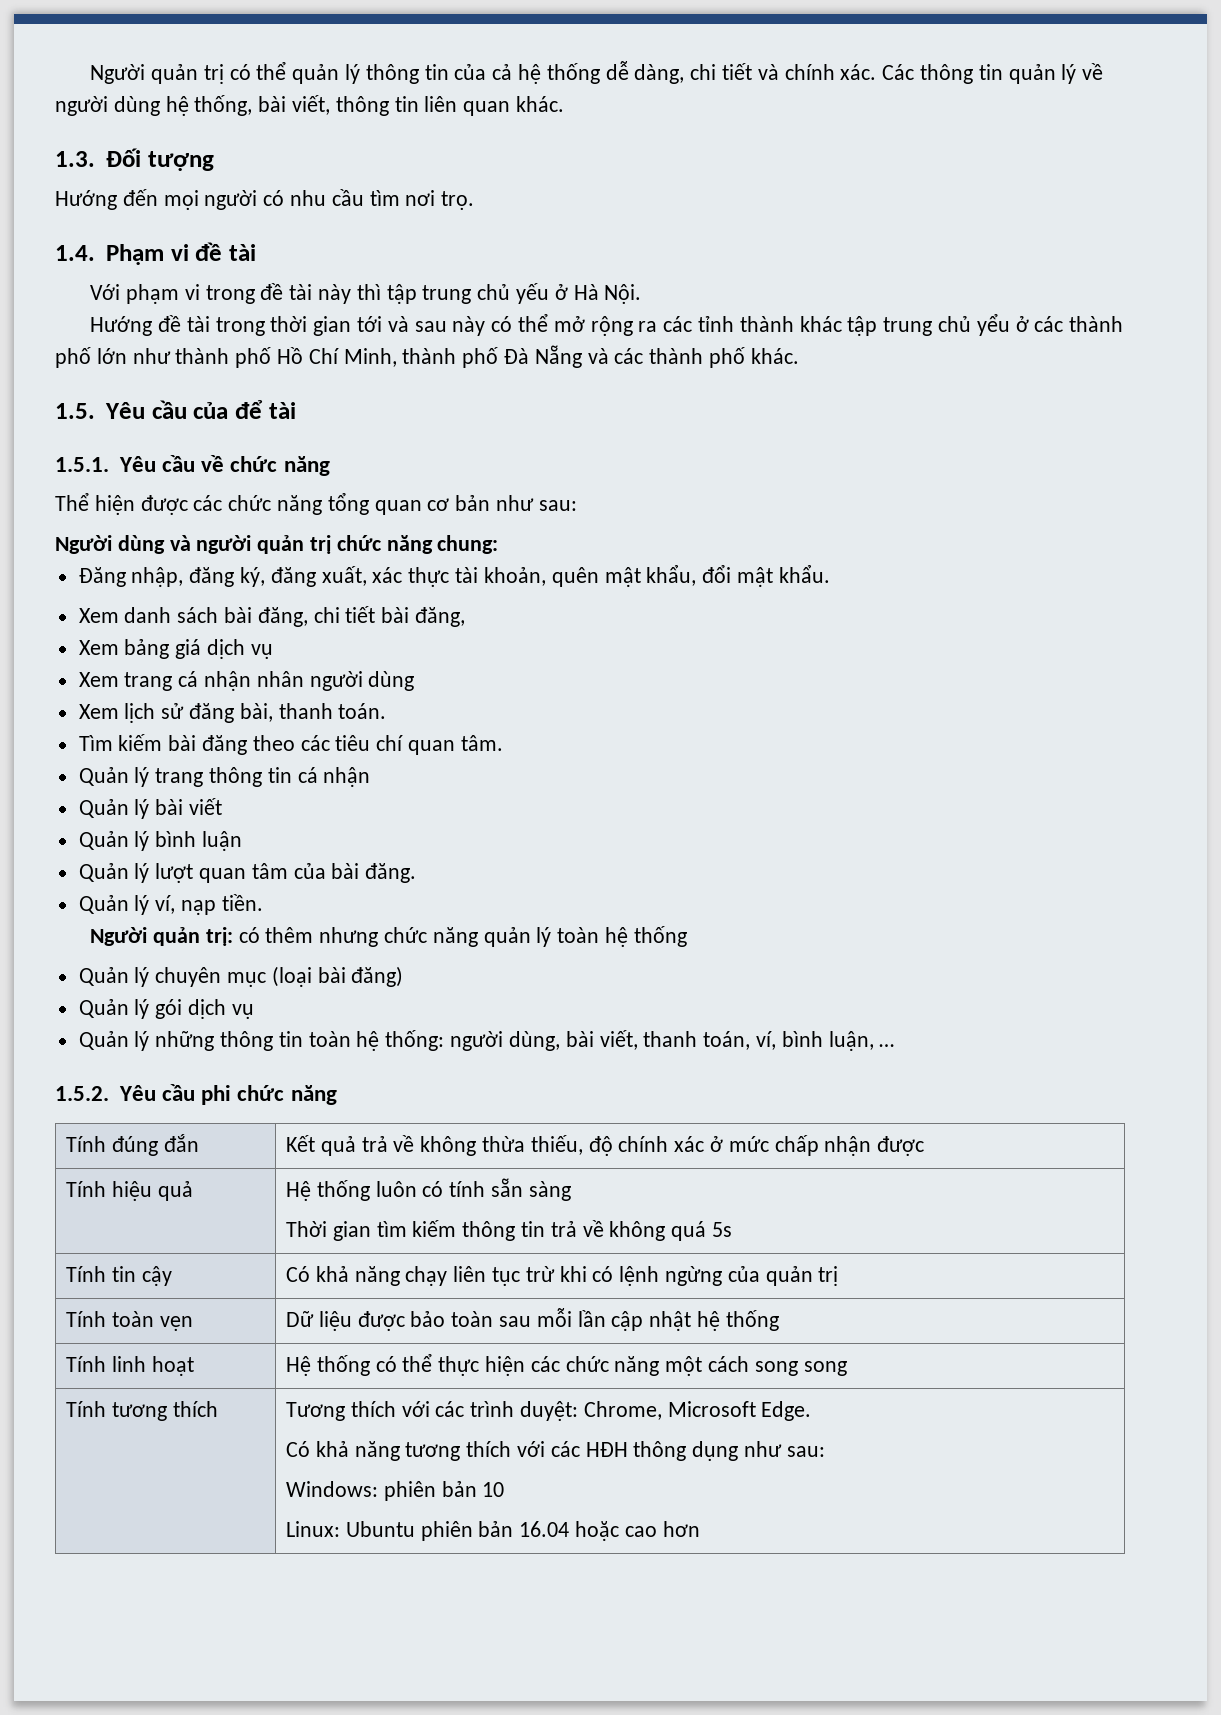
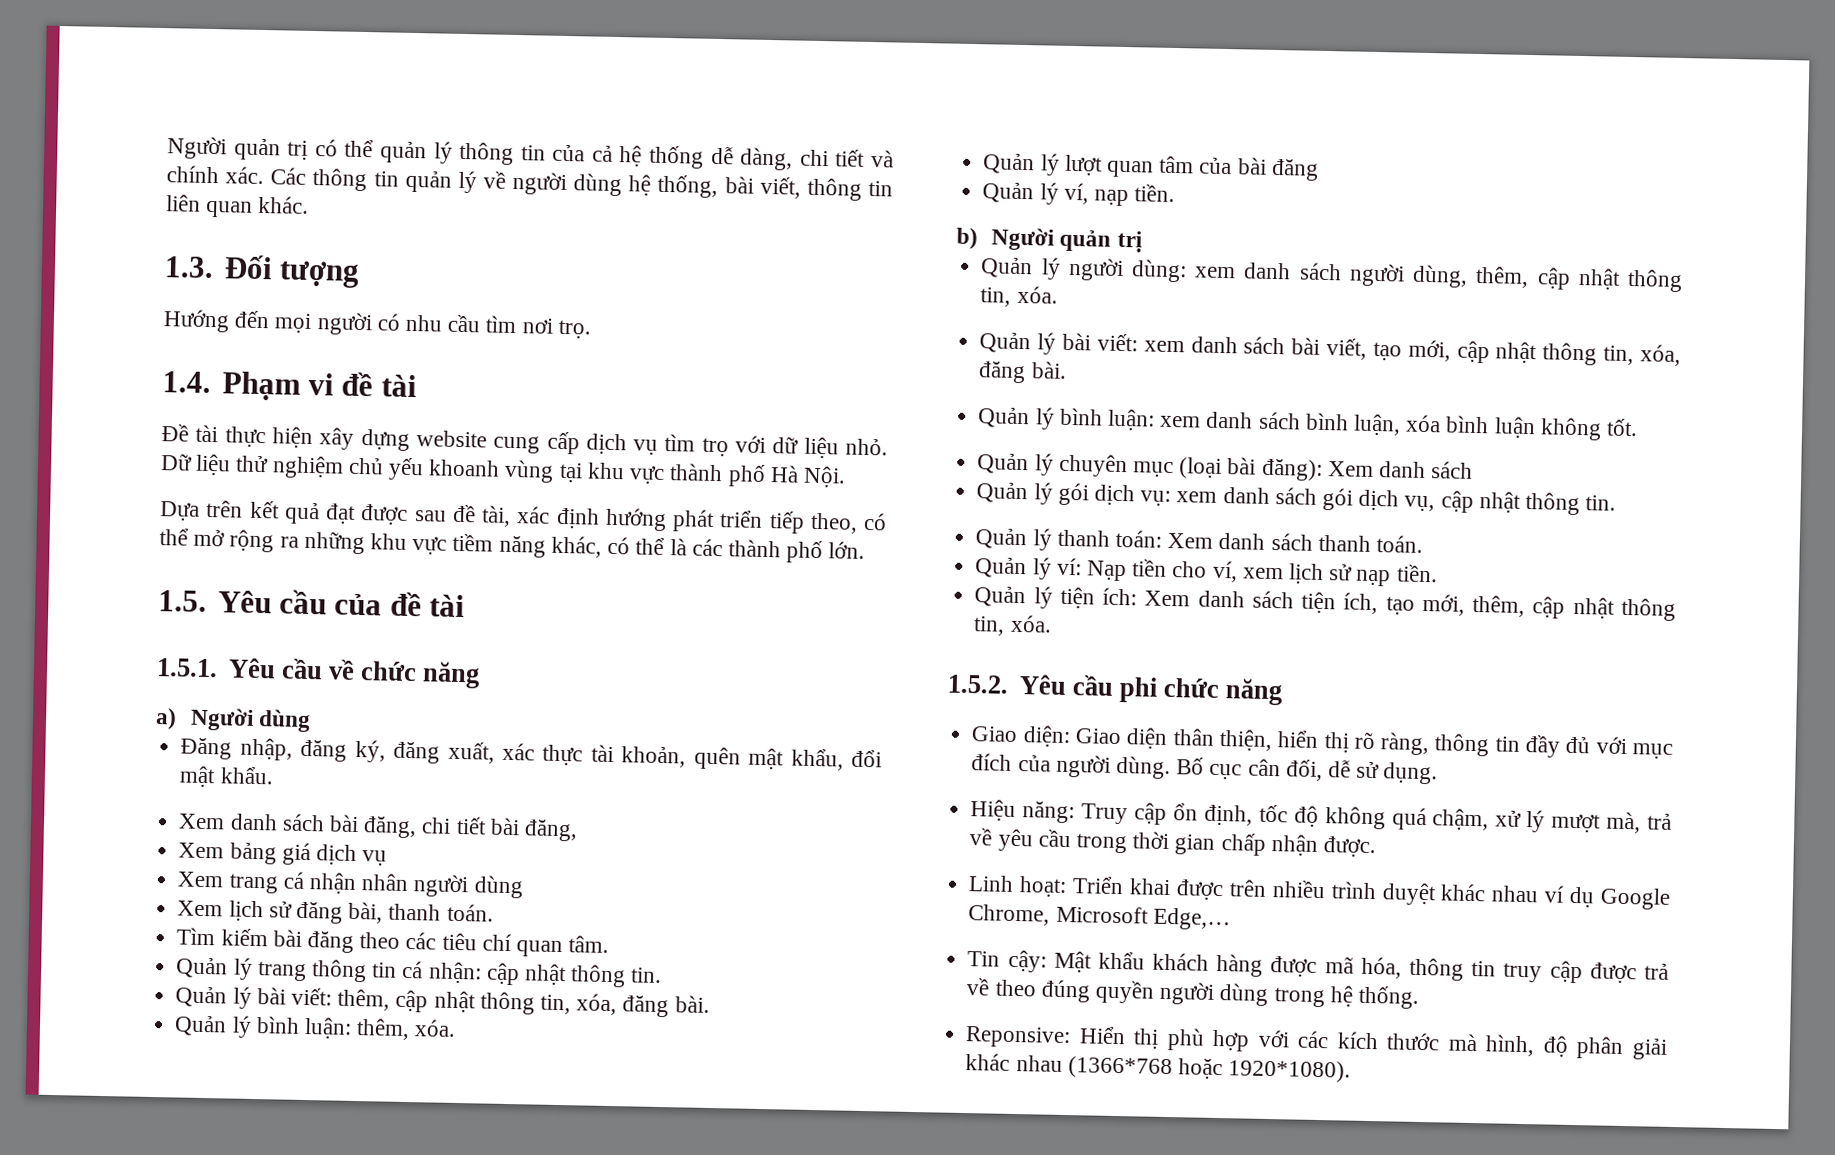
- Với phạm vi trong đề tài này thì tập trung chủ yếu ở Hà Nội.
- Hướng đề tài trong thời gian tới và sau này có thể mở rộng ra các tỉnh thành khác tập trung chủ yểu ở các thành phố lớn như thành phố Hồ Chí Minh, thành phố Đà Nẵng và các thành phố khác.
+ Đề tài thực hiện xây dựng website cung cấp dịch vụ tìm trọ với dữ liệu nhỏ. Dữ liệu thử nghiệm chủ yếu khoanh vùng tại khu vực thành phố Hà Nội.
+ Dựa trên kết quả đạt được sau đề tài, xác định hướng phát triển tiếp theo, có thể mở rộng ra những khu vực tiềm năng khác, có thể là các thành phố lớn.
- 1.5. Yêu cầu của để tài
+ 1.5. Yêu cầu của đề tài
- Thể hiện được các chức năng tổng quan cơ bản như sau:
- Người dùng và người quản trị chức năng chung:
+ a) Người dùng
- Quản lý trang thông tin cá nhận
- Quản lý bài viết
- Quản lý bình luận
+ Quản lý trang thông tin cá nhận: cập nhật thông tin.
+ Quản lý bài viết: thêm, cập nhật thông tin, xóa, đăng bài.
+ Quản lý bình luận: thêm, xóa.
- Quản lý lượt quan tâm của bài đăng.
+ Quản lý lượt quan tâm của bài đăng
- Người quản trị: có thêm nhưng chức năng quản lý toàn hệ thống
+ b) Người quản trị
+ Quản lý người dùng: xem danh sách người dùng, thêm, cập nhật thông tin, xóa.
+ Quản lý bài viết: xem danh sách bài viết, tạo mới, cập nhật thông tin, xóa, đăng bài.
+ Quản lý bình luận: xem danh sách bình luận, xóa bình luận không tốt.
- Quản lý chuyên mục (loại bài đăng)
+ Quản lý chuyên mục (loại bài đăng): Xem danh sách
- Quản lý gói dịch vụ
- Quản lý những thông tin toàn hệ thống: người dùng, bài viết, thanh toán, ví, bình luận, …
+ Quản lý gói dịch vụ: xem danh sách gói dịch vụ, cập nhật thông tin.
+ Quản lý thanh toán: Xem danh sách thanh toán.
+ Quản lý ví: Nạp tiền cho ví, xem lịch sử nạp tiền.
+ Quản lý tiện ích: Xem danh sách tiện ích, tạo mới, thêm, cập nhật thông tin, xóa.
- Tính đúng đắn | Kết quả trả về không thừa thiếu, độ chính xác ở mức chấp nhận được
- Tính hiệu quả | Hệ thống luôn có tính sẵn sàng
- Thời gian tìm kiếm thông tin trả về không quá 5s
- Tính tin cậy | Có khả năng chạy liên tục trừ khi có lệnh ngừng của quản trị
- Tính toàn vẹn | Dữ liệu được bảo toàn sau mỗi lần cập nhật hệ thống
- Tính linh hoạt | Hệ thống có thể thực hiện các chức năng một cách song song
- Tính tương thích | Tương thích với các trình duyệt: Chrome, Microsoft Edge.
- Có khả năng tương thích với các HĐH thông dụng như sau:
- Windows: phiên bản 10
- Linux: Ubuntu phiên bản 16.04 hoặc cao hơn
+ Giao diện: Giao diện thân thiện, hiển thị rõ ràng, thông tin đầy đủ với mục đích của người dùng. Bố cục cân đối, dễ sử dụng.
+ Hiệu năng: Truy cập ổn định, tốc độ không quá chậm, xử lý mượt mà, trả về yêu cầu trong thời gian chấp nhận được.
+ Linh hoạt: Triển khai được trên nhiều trình duyệt khác nhau ví dụ Google Chrome, Microsoft Edge,…
+ Tin cậy: Mật khẩu khách hàng được mã hóa, thông tin truy cập được trả về theo đúng quyền người dùng trong hệ thống.
+ Reponsive: Hiển thị phù hợp với các kích thước mà hình, độ phân giải khác nhau (1366*768 hoặc 1920*1080).

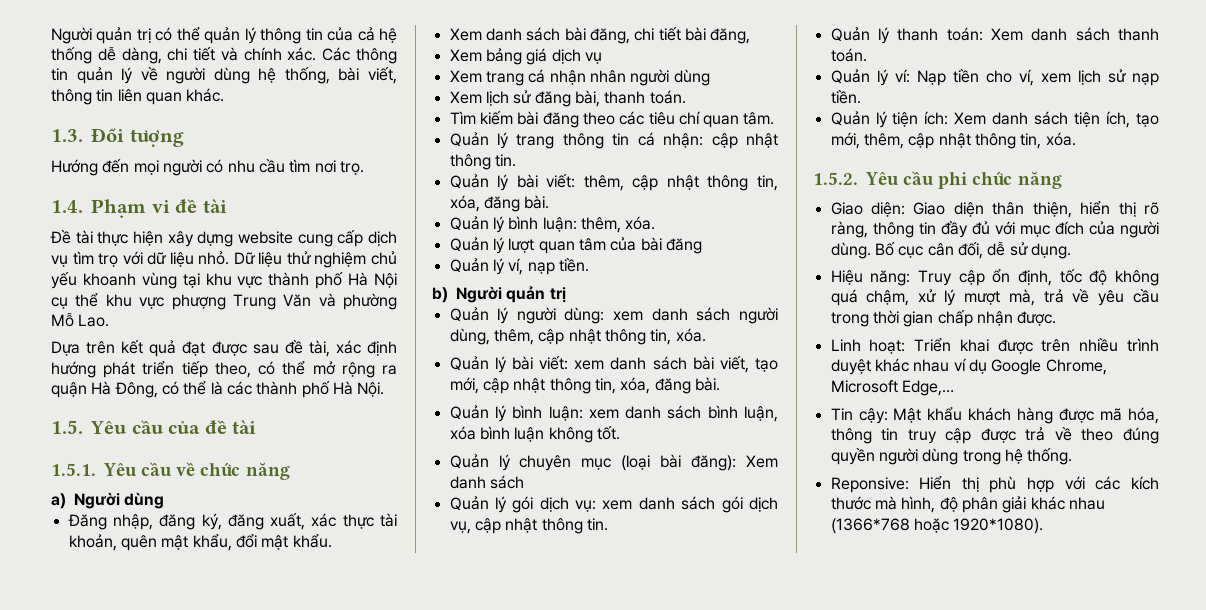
- Dữ liệu thử nghiệm chủ yếu khoanh vùng tại khu vực thành phố Hà Nội.
+ Dữ liệu thử nghiệm chủ yếu khoanh vùng tại khu vực thành phố Hà Nội cụ thể khu vực phượng Trung Văn và phường Mỗ Lao.
- Dựa trên kết quả đạt được sau đề tài, xác định hướng phát triển tiếp theo, có thể mở rộng ra những khu vực tiềm năng khác, có thể là các thành phố lớn.
+ Dựa trên kết quả đạt được sau đề tài, xác định hướng phát triển tiếp theo, có thể mở rộng ra quận Hà Đông, có thể là các thành phố Hà Nội.

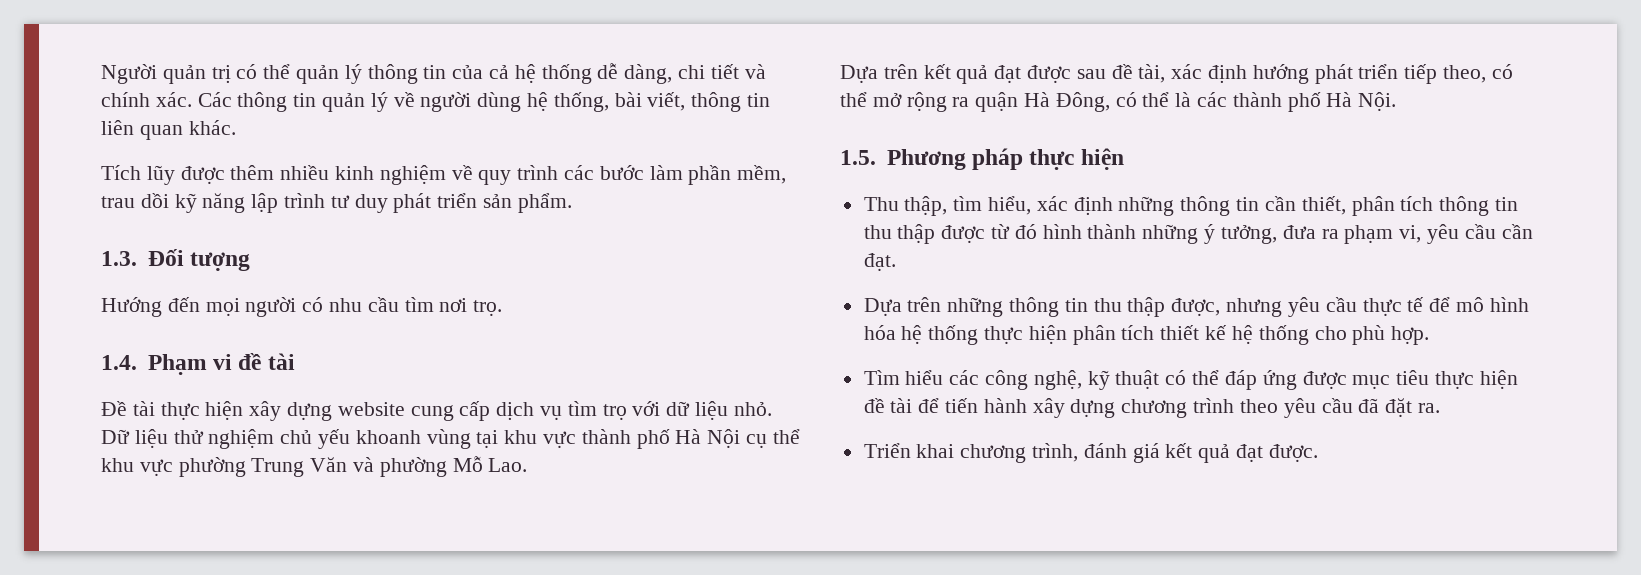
+ Tích lũy được thêm nhiều kinh nghiệm về quy trình các bước làm phần mềm, trau dồi kỹ năng lập trình tư duy phát triển sản phẩm.
- Dữ liệu thử nghiệm chủ yếu khoanh vùng tại khu vực thành phố Hà Nội cụ thể khu vực phượng Trung Văn và phường Mỗ Lao.
+ Dữ liệu thử nghiệm chủ yếu khoanh vùng tại khu vực thành phố Hà Nội cụ thể khu vực phường Trung Văn và phường Mỗ Lao.
- 1.5. Yêu cầu của đề tài
- 1.5.1. Yêu cầu về chức năng
- a) Người dùng
- Đăng nhập, đăng ký, đăng xuất, xác thực tài khoản, quên mật khẩu, đổi mật khẩu.
- Xem danh sách bài đăng, chi tiết bài đăng,
- Xem bảng giá dịch vụ
- Xem trang cá nhận nhân người dùng
- Xem lịch sử đăng bài, thanh toán.
- Tìm kiếm bài đăng theo các tiêu chí quan tâm.
- Quản lý trang thông tin cá nhận: cập nhật thông tin.
- Quản lý bài viết: thêm, cập nhật thông tin, xóa, đăng bài.
- Quản lý bình luận: thêm, xóa.
- Quản lý lượt quan tâm của bài đăng
- Quản lý ví, nạp tiền.
- b) Người quản trị
- Quản lý người dùng: xem danh sách người dùng, thêm, cập nhật thông tin, xóa.
- Quản lý bài viết: xem danh sách bài viết, tạo mới, cập nhật thông tin, xóa, đăng bài.
- Quản lý bình luận: xem danh sách bình luận, xóa bình luận không tốt.
- Quản lý chuyên mục (loại bài đăng): Xem danh sách
- Quản lý gói dịch vụ: xem danh sách gói dịch vụ, cập nhật thông tin.
- Quản lý thanh toán: Xem danh sách thanh toán.
- Quản lý ví: Nạp tiền cho ví, xem lịch sử nạp tiền.
- Quản lý tiện ích: Xem danh sách tiện ích, tạo mới, thêm, cập nhật thông tin, xóa.
- 1.5.2. Yêu cầu phi chức năng
- Giao diện: Giao diện thân thiện, hiển thị rõ ràng, thông tin đầy đủ với mục đích của người dùng. Bố cục cân đối, dễ sử dụng.
- Hiệu năng: Truy cập ổn định, tốc độ không quá chậm, xử lý mượt mà, trả về yêu cầu trong thời gian chấp nhận được.
- Linh hoạt: Triển khai được trên nhiều trình duyệt khác nhau ví dụ Google Chrome, Microsoft Edge,…
- Tin cậy: Mật khẩu khách hàng được mã hóa, thông tin truy cập được trả về theo đúng quyền người dùng trong hệ thống.
- Reponsive: Hiển thị phù hợp với các kích thước mà hình, độ phân giải khác nhau (1366*768 hoặc 1920*1080).
+ 1.5. Phương pháp thực hiện
+ Thu thập, tìm hiểu, xác định những thông tin cần thiết, phân tích thông tin thu thập được từ đó hình thành những ý tưởng, đưa ra phạm vi, yêu cầu cần đạt.
+ Dựa trên những thông tin thu thập được, nhưng yêu cầu thực tế để mô hình hóa hệ thống thực hiện phân tích thiết kế hệ thống cho phù hợp.
+ Tìm hiểu các công nghệ, kỹ thuật có thể đáp ứng được mục tiêu thực hiện đề tài để tiến hành xây dựng chương trình theo yêu cầu đã đặt ra.
+ Triển khai chương trình, đánh giá kết quả đạt được.

